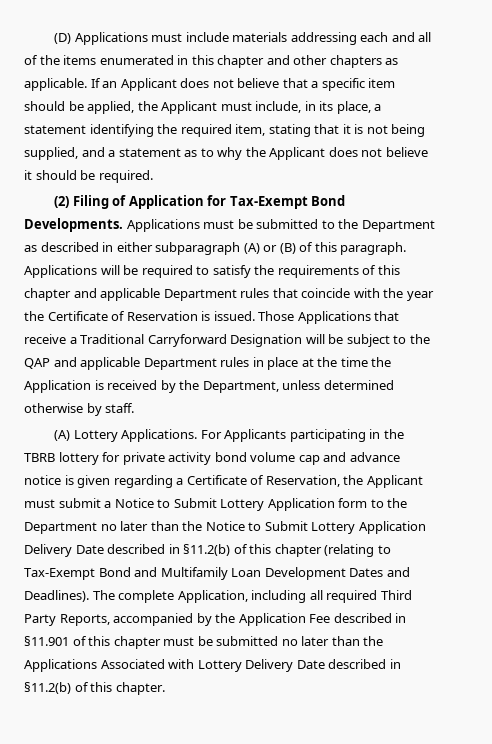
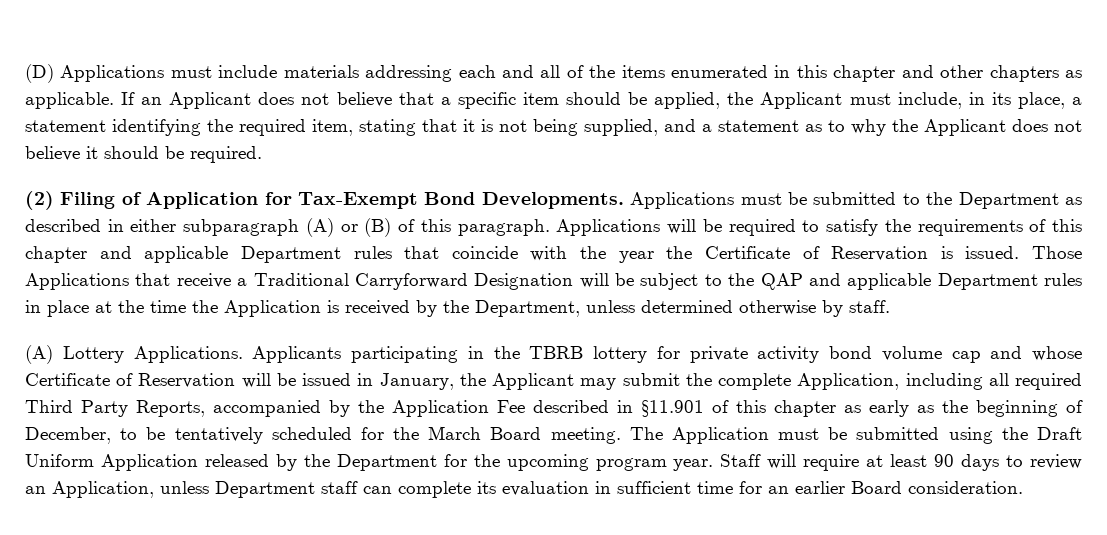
- For Applicants participating in the TBRB lottery for private activity bond volume cap and advance notice is given regarding a Certificate of Reservation, the Applicant must submit a Notice to Submit Lottery Application form to the Department no later than the Notice to Submit Lottery Application Delivery Date described in §11.2(b) of this chapter (relating to Tax-Exempt Bond and Multifamily Loan Development Dates and Deadlines). The complete Application, including all required Third Party Reports, accompanied by the Application Fee described in §11.901 of this chapter must be submitted no later than the Applications Associated with Lottery Delivery Date described in §11.2(b) of this chapter.
+ Applicants participating in the TBRB lottery for private activity bond volume cap and whose Certificate of Reservation will be issued in January, the Applicant may submit the complete Application, including all required Third Party Reports, accompanied by the Application Fee described in §11.901 of this chapter as early as the beginning of December, to be tentatively scheduled for the March Board meeting. The Application must be submitted using the Draft Uniform Application released by the Department for the upcoming program year. Staff will require at least 90 days to review an Application, unless Department staff can complete its evaluation in sufficient time for an earlier Board consideration.

